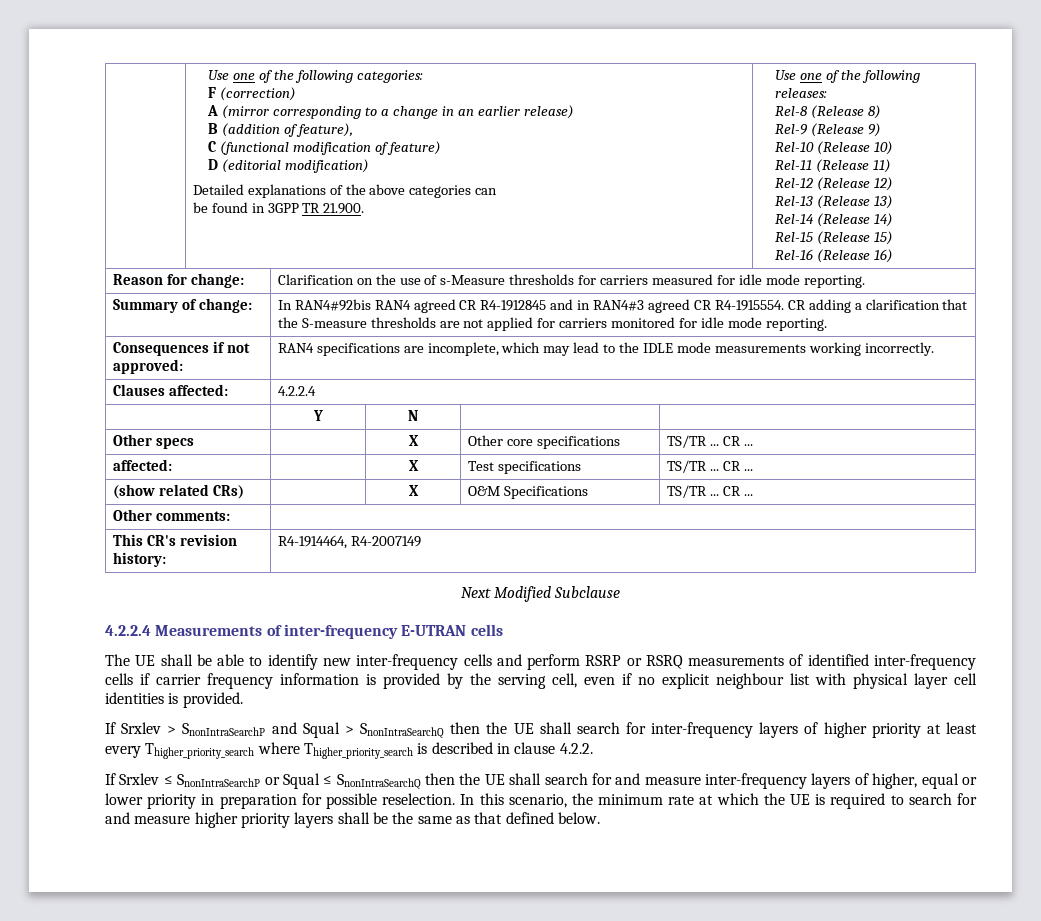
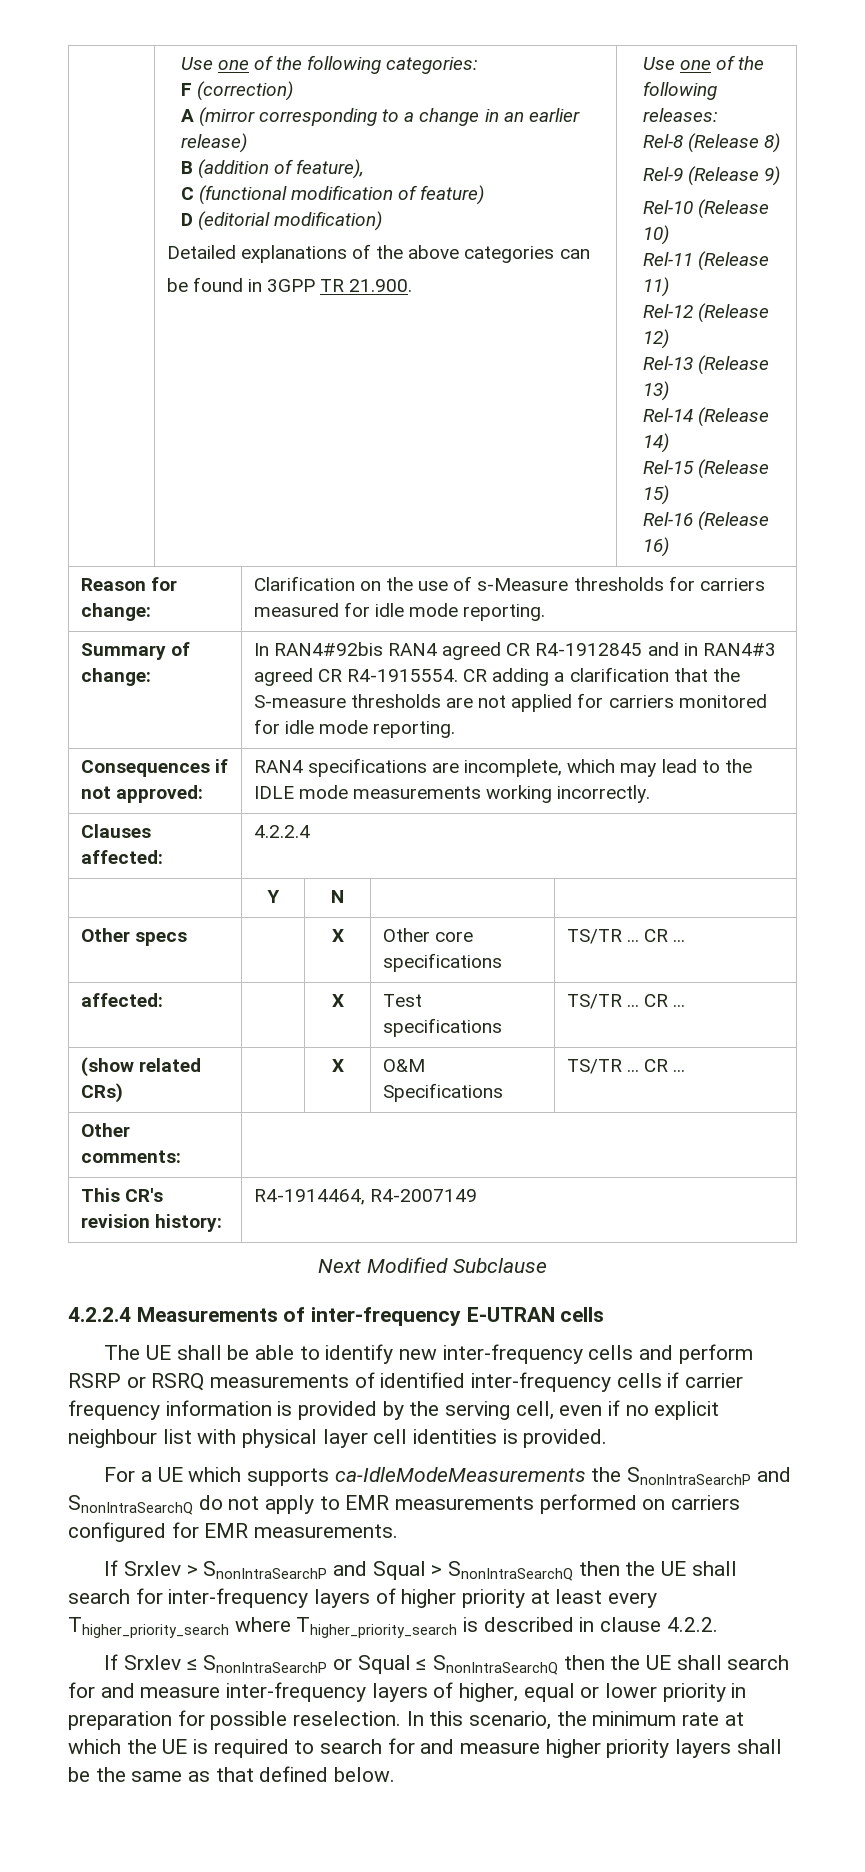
+ For a UE which supports ca-IdleModeMeasurements the SnonIntraSearchP and SnonIntraSearchQ do not apply to EMR measurements performed on carriers configured for EMR measurements.

